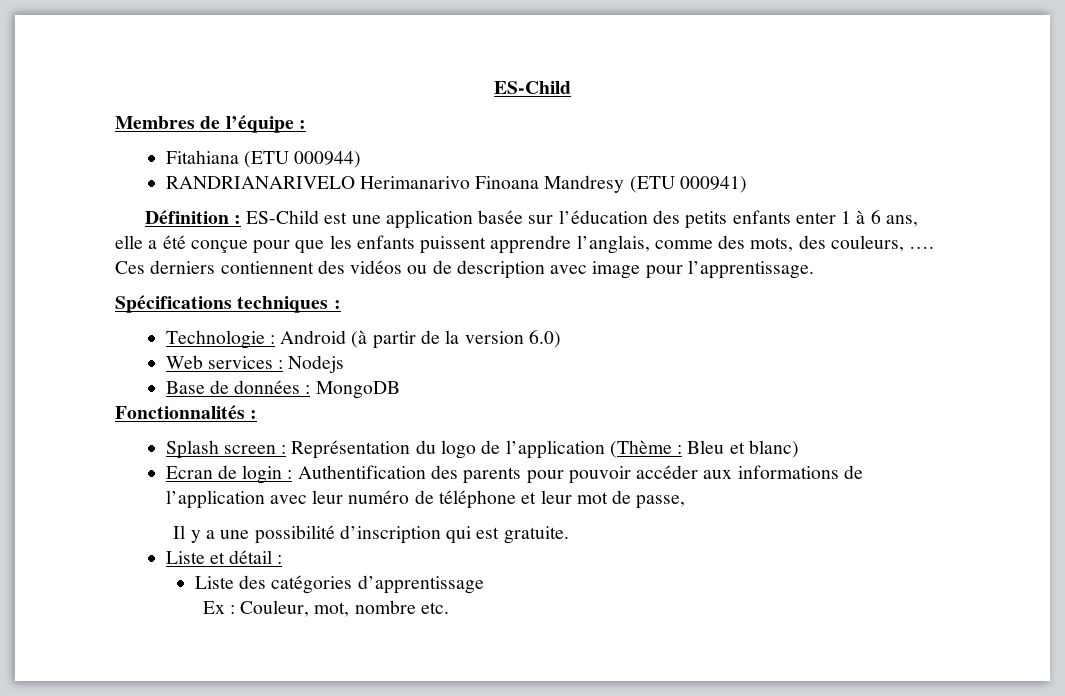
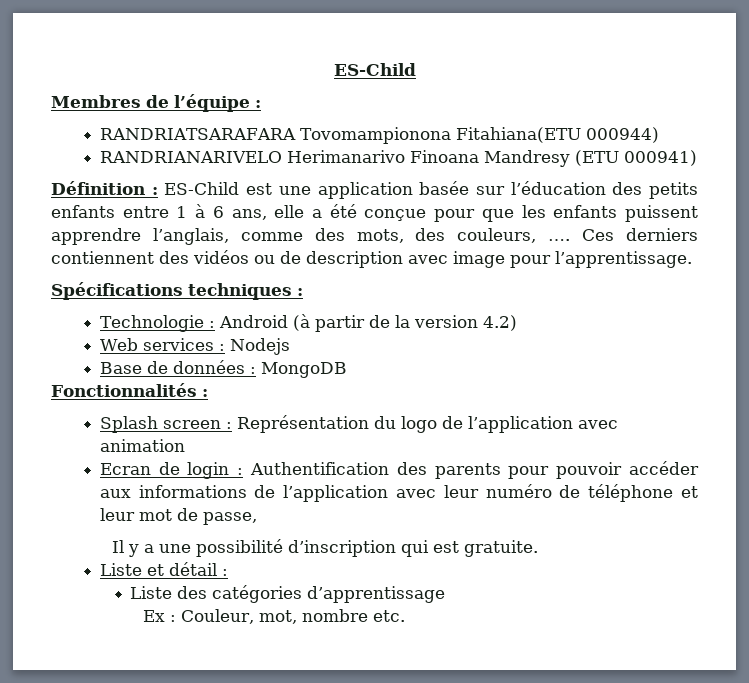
- Fitahiana (ETU 000944)
+ RANDRIATSARAFARA Tovomampionona Fitahiana(ETU 000944)
- Définition : ES-Child est une application basée sur l’éducation des petits enfants enter 1 à 6 ans, elle a été conçue pour que les enfants puissent apprendre l’anglais, comme des mots, des couleurs, ….
+ Définition : ES-Child est une application basée sur l’éducation des petits enfants entre 1 à 6 ans, elle a été conçue pour que les enfants puissent apprendre l’anglais, comme des mots, des couleurs, ….
- Technologie : Android (à partir de la version 6.0)
+ Technologie : Android (à partir de la version 4.2)
- Splash screen : Représentation du logo de l’application (Thème : Bleu et blanc)
+ Splash screen : Représentation du logo de l’application avec animation

